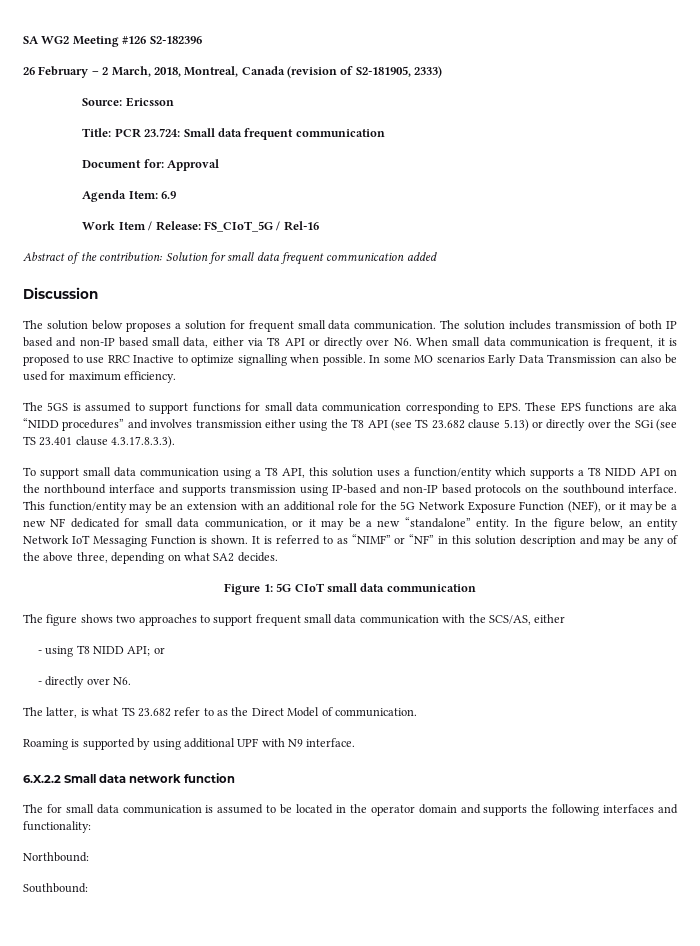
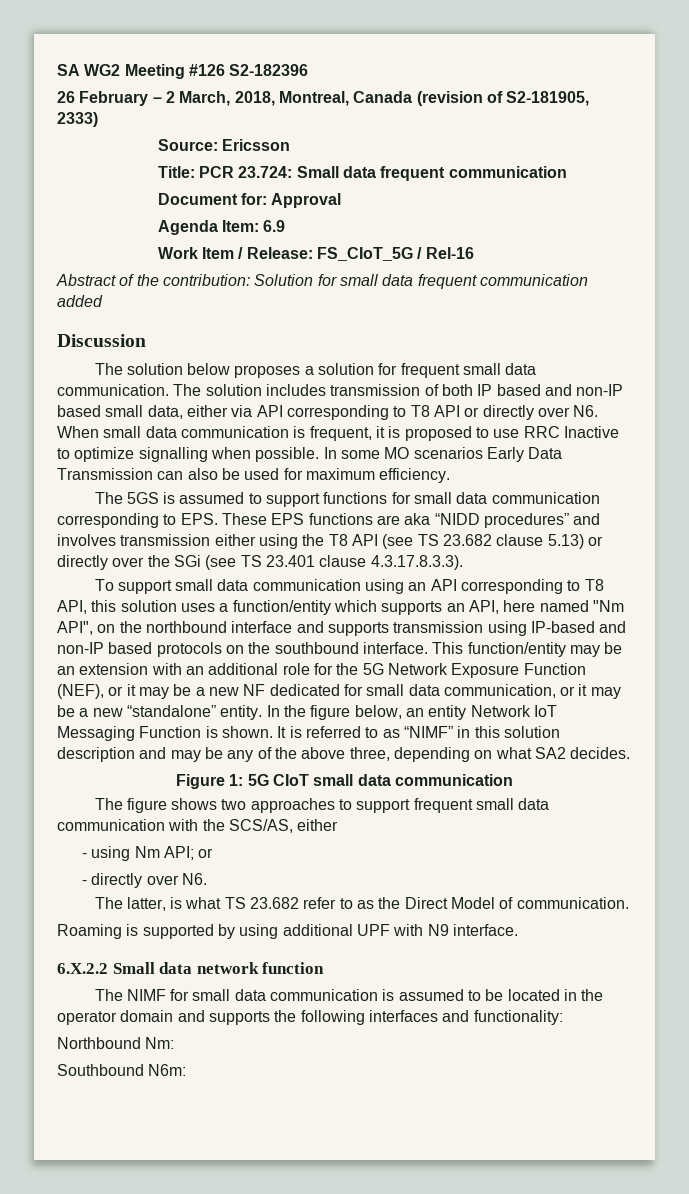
- The solution includes transmission of both IP based and non-IP based small data, either via T8 API or directly over N6. When small data communication is frequent, it is proposed to use RRC Inactive to optimize signalling when possible.
+ The solution includes transmission of both IP based and non-IP based small data, either via API corresponding to T8 API or directly over N6. When small data communication is frequent, it is proposed to use RRC Inactive to optimize signalling when possible.
- To support small data communication using a T8 API, this solution uses a function/entity which supports a T8 NIDD API on the northbound interface and supports transmission using IP-based and non-IP based protocols on the southbound interface.
+ To support small data communication using an API corresponding to T8 API, this solution uses a function/entity which supports an API, here named "Nm API", on the northbound interface and supports transmission using IP-based and non-IP based protocols on the southbound interface.
- It is referred to as “NIMF” or “NF” in this solution description and may be any of the above three, depending on what SA2 decides.
+ It is referred to as “NIMF” in this solution description and may be any of the above three, depending on what SA2 decides.
- - using T8 NIDD API; or
+ - using Nm API; or
- The for small data communication is assumed to be located in the operator domain and supports the following interfaces and functionality:
+ The NIMF for small data communication is assumed to be located in the operator domain and supports the following interfaces and functionality:
- Northbound:
- Southbound:
+ Northbound Nm:
+ Southbound N6m:

